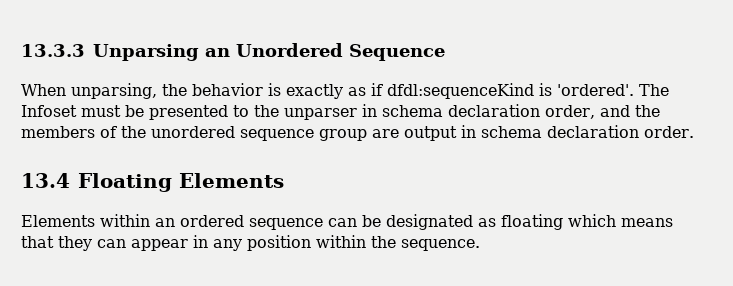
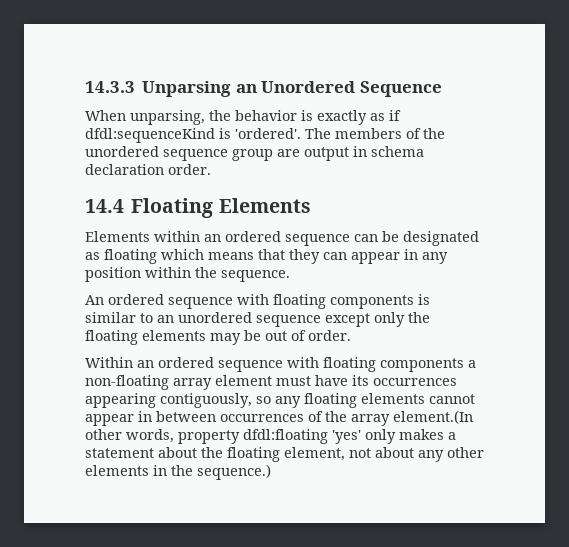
- 13.3.3 Unparsing an Unordered Sequence
+ 14.3.3 Unparsing an Unordered Sequence
- The Infoset must be presented to the unparser in schema declaration order, and the members of the unordered sequence group are output in schema declaration order.
+ The members of the unordered sequence group are output in schema declaration order.
- 13.4 Floating Elements
+ 14.4 Floating Elements
+ An ordered sequence with floating components is similar to an unordered sequence except only the floating elements may be out of order.
+ Within an ordered sequence with floating components a non-floating array element must have its occurrences appearing contiguously, so any floating elements cannot appear in between occurrences of the array element.(In other words, property dfdl:floating 'yes' only makes a statement about the floating element, not about any other elements in the sequence.)

